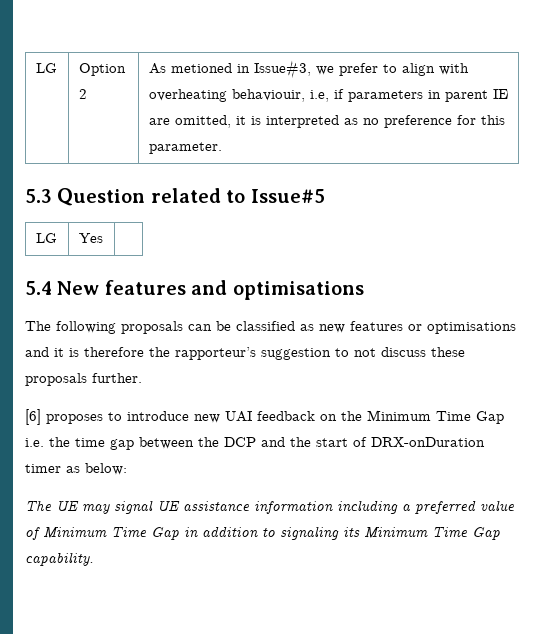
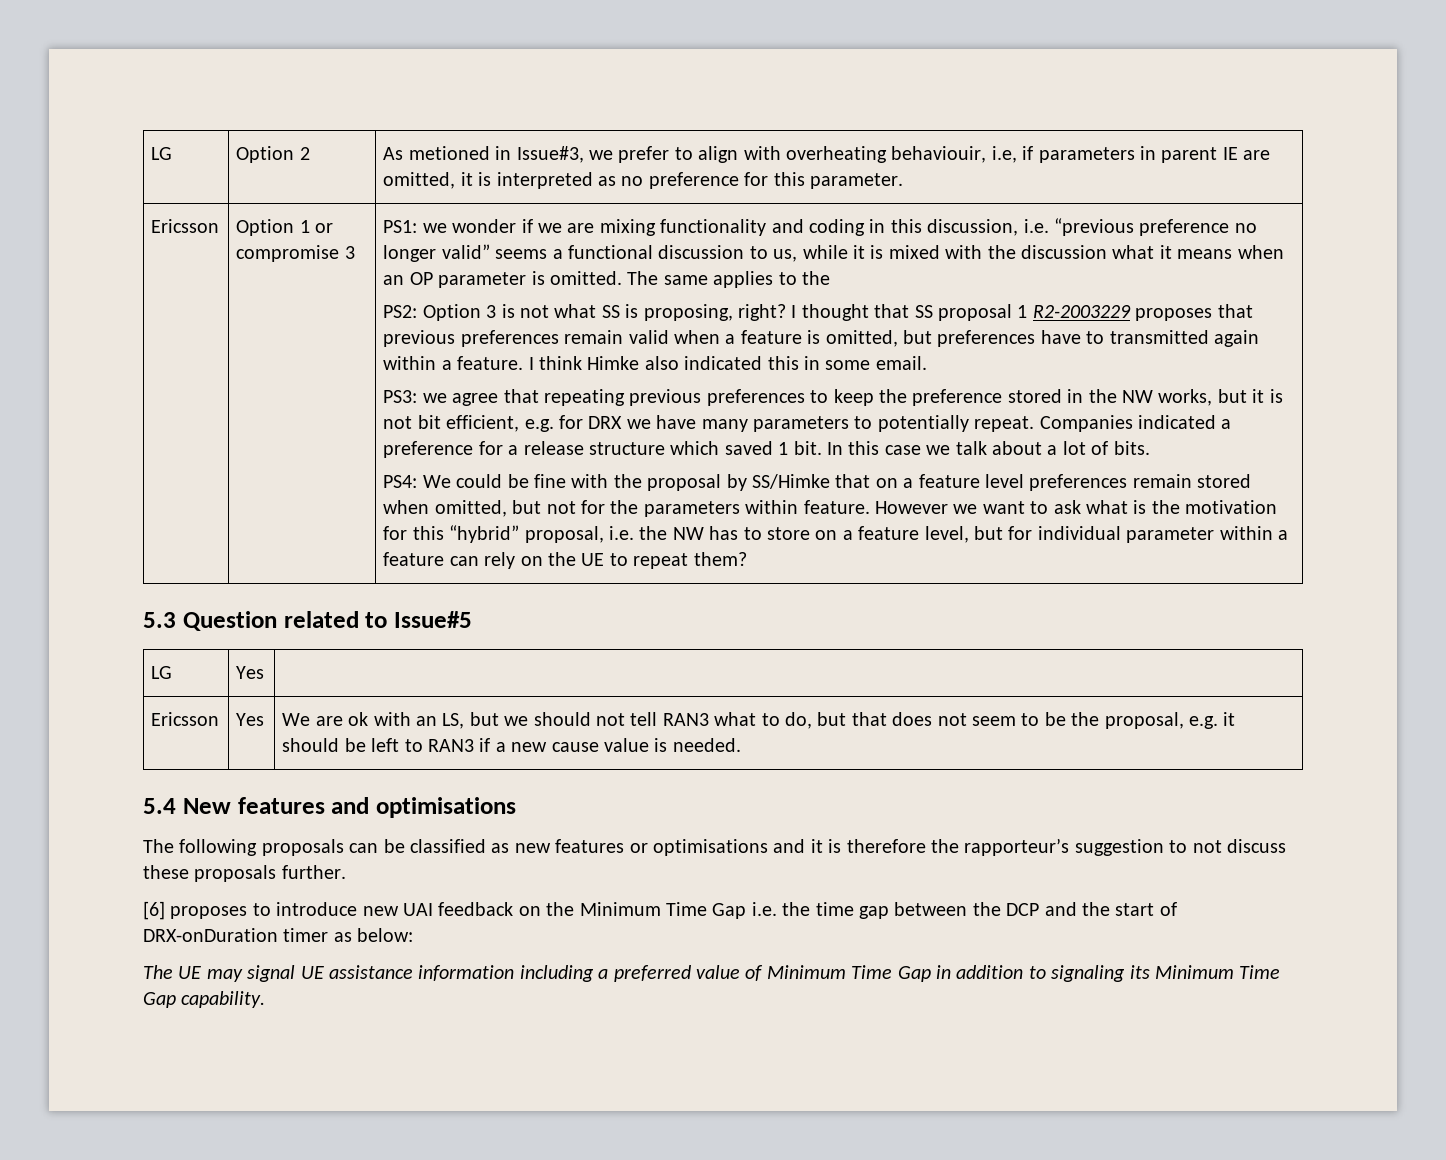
+ Ericsson | Option 1 or compromise 3 | PS1: we wonder if we are mixing functionality and coding in this discussion, i.e. “previous preference no longer valid” seems a functional discussion to us, while it is mixed with the discussion what it means when an OP parameter is omitted. The same applies to the
+ PS2: Option 3 is not what SS is proposing, right? I thought that SS proposal 1 R2-2003229 proposes that previous preferences remain valid when a feature is omitted, but preferences have to transmitted again within a feature. I think Himke also indicated this in some email.
+ PS3: we agree that repeating previous preferences to keep the preference stored in the NW works, but it is not bit efficient, e.g. for DRX we have many parameters to potentially repeat. Companies indicated a preference for a release structure which saved 1 bit. In this case we talk about a lot of bits.
+ PS4: We could be fine with the proposal by SS/Himke that on a feature level preferences remain stored when omitted, but not for the parameters within feature. However we want to ask what is the motivation for this “hybrid” proposal, i.e. the NW has to store on a feature level, but for individual parameter within a feature can rely on the UE to repeat them?
+ Ericsson | Yes | We are ok with an LS, but we should not tell RAN3 what to do, but that does not seem to be the proposal, e.g. it should be left to RAN3 if a new cause value is needed.

